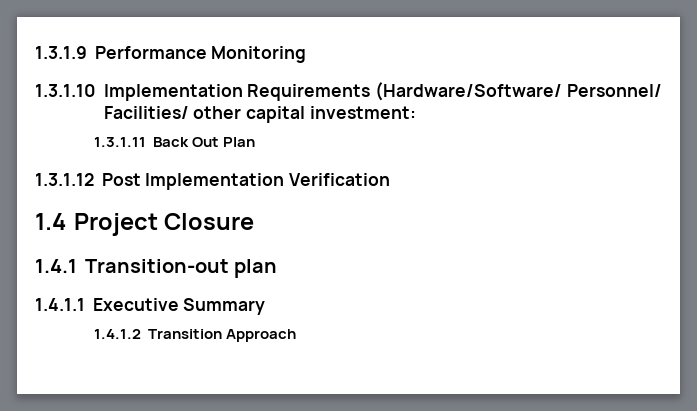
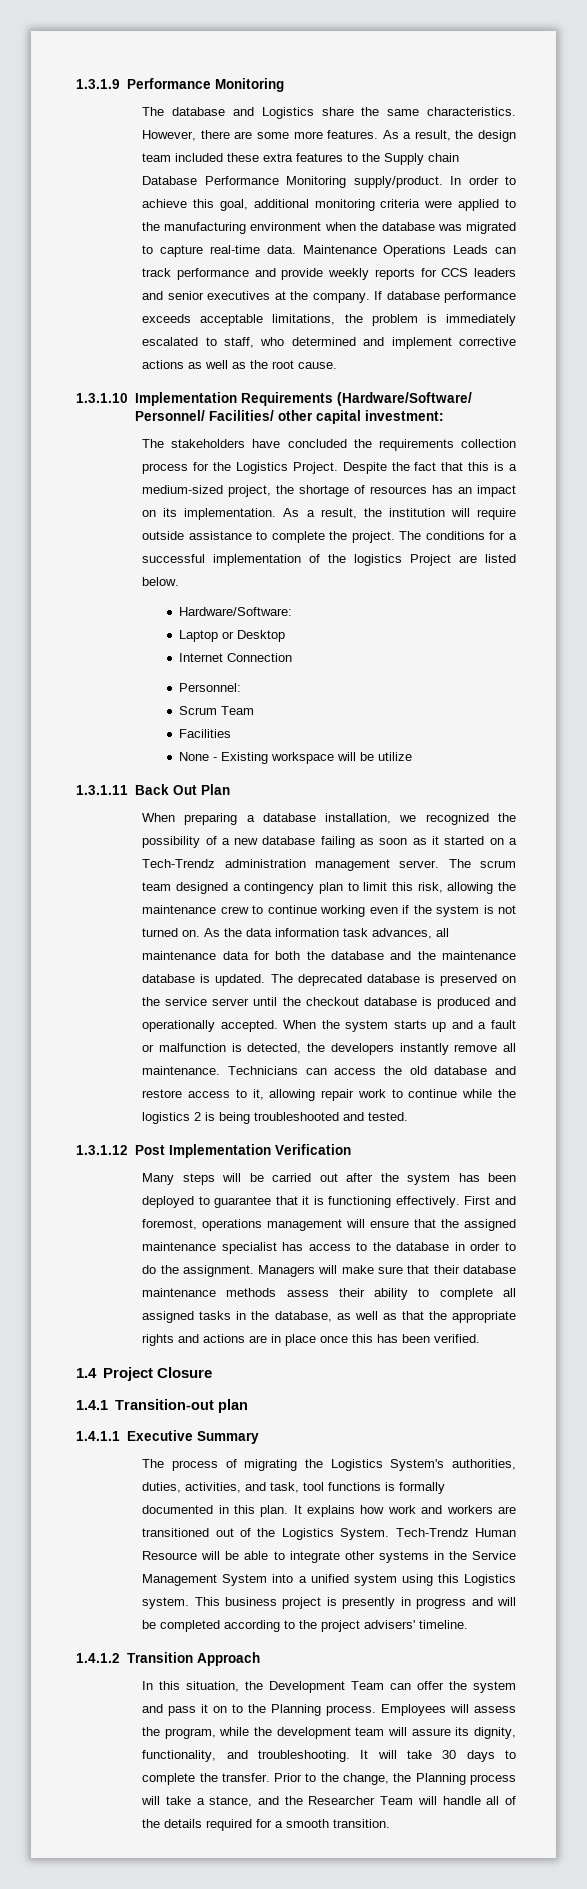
+ The database and Logistics share the same characteristics. However, there are some more features. As a result, the design team included these extra features to the Supply chain Database Performance Monitoring supply/product. In order to achieve this goal, additional monitoring criteria were applied to the manufacturing environment when the database was migrated to capture real-time data. Maintenance Operations Leads can track performance and provide weekly reports for CCS leaders and senior executives at the company. If database performance exceeds acceptable limitations, the problem is immediately escalated to staff, who determined and implement corrective actions as well as the root cause.
+ The stakeholders have concluded the requirements collection process for the Logistics Project. Despite the fact that this is a medium-sized project, the shortage of resources has an impact on its implementation. As a result, the institution will require outside assistance to complete the project. The conditions for a successful implementation of the logistics Project are listed below.
+ Hardware/Software:
+ Laptop or Desktop
+ Internet Connection
+ Personnel:
+ Scrum Team
+ Facilities
+ None - Existing workspace will be utilize
  1.3.1.11 Back Out Plan
+ When preparing a database installation, we recognized the possibility of a new database failing as soon as it started on a Tech-Trendz administration management server. The scrum team designed a contingency plan to limit this risk, allowing the maintenance crew to continue working even if the system is not turned on. As the data information task advances, all maintenance data for both the database and the maintenance database is updated. The deprecated database is preserved on the service server until the checkout database is produced and operationally accepted. When the system starts up and a fault or malfunction is detected, the developers instantly remove all maintenance. Technicians can access the old database and restore access to it, allowing repair work to continue while the logistics 2 is being troubleshooted and tested.
  1.3.1.12 Post Implementation Verification
+ Many steps will be carried out after the system has been deployed to guarantee that it is functioning effectively. First and foremost, operations management will ensure that the assigned maintenance specialist has access to the database in order to do the assignment. Managers will make sure that their database maintenance methods assess their ability to complete all assigned tasks in the database, as well as that the appropriate rights and actions are in place once this has been verified.
+ The process of migrating the Logistics System's authorities, duties, activities, and task, tool functions is formally documented in this plan. It explains how work and workers are transitioned out of the Logistics System. Tech-Trendz Human Resource will be able to integrate other systems in the Service Management System into a unified system using this Logistics system. This business project is presently in progress and will be completed according to the project advisers' timeline.
  1.4.1.2 Transition Approach
+ In this situation, the Development Team can offer the system and pass it on to the Planning process. Employees will assess the program, while the development team will assure its dignity, functionality, and troubleshooting. It will take 30 days to complete the transfer. Prior to the change, the Planning process will take a stance, and the Researcher Team will handle all of the details required for a smooth transition.

